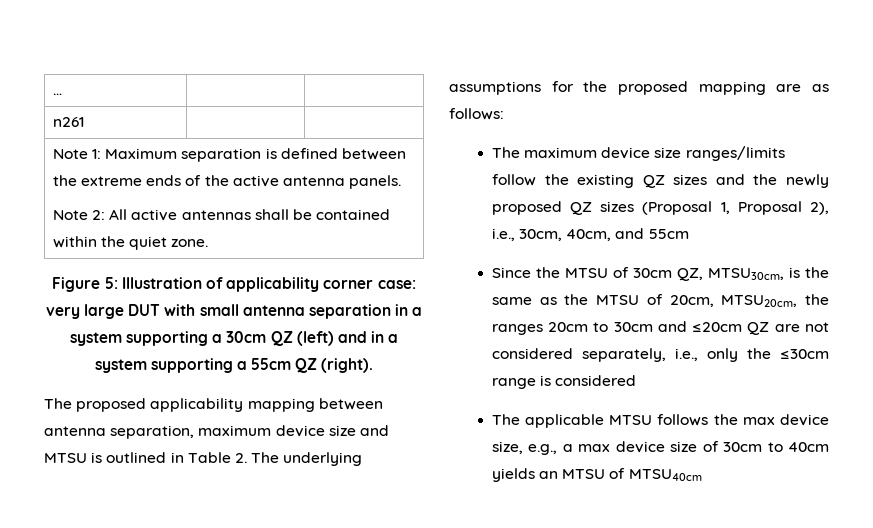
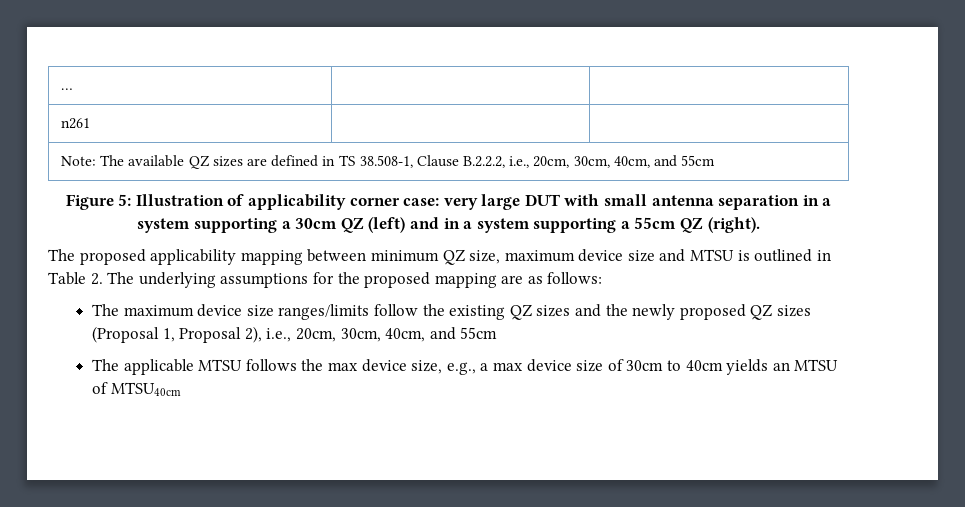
- Note 1: Maximum separation is defined between the extreme ends of the active antenna panels.
- Note 2: All active antennas shall be contained within the quiet zone.
+ Note: The available QZ sizes are defined in TS 38.508-1, Clause B.2.2.2, i.e., 20cm, 30cm, 40cm, and 55cm
- The proposed applicability mapping between antenna separation, maximum device size and MTSU is outlined in Table 2. The underlying assumptions for the proposed mapping are as follows:
+ The proposed applicability mapping between minimum QZ size, maximum device size and MTSU is outlined in Table 2. The underlying assumptions for the proposed mapping are as follows:
- The maximum device size ranges/limits follow the existing QZ sizes and the newly proposed QZ sizes (Proposal 1, Proposal 2), i.e., 30cm, 40cm, and 55cm
- Since the MTSU of 30cm QZ, MTSU30cm, is the same as the MTSU of 20cm, MTSU20cm, the ranges 20cm to 30cm and ≤20cm QZ are not considered separately, i.e., only the ≤30cm range is considered
+ The maximum device size ranges/limits follow the existing QZ sizes and the newly proposed QZ sizes (Proposal 1, Proposal 2), i.e., 20cm, 30cm, 40cm, and 55cm

